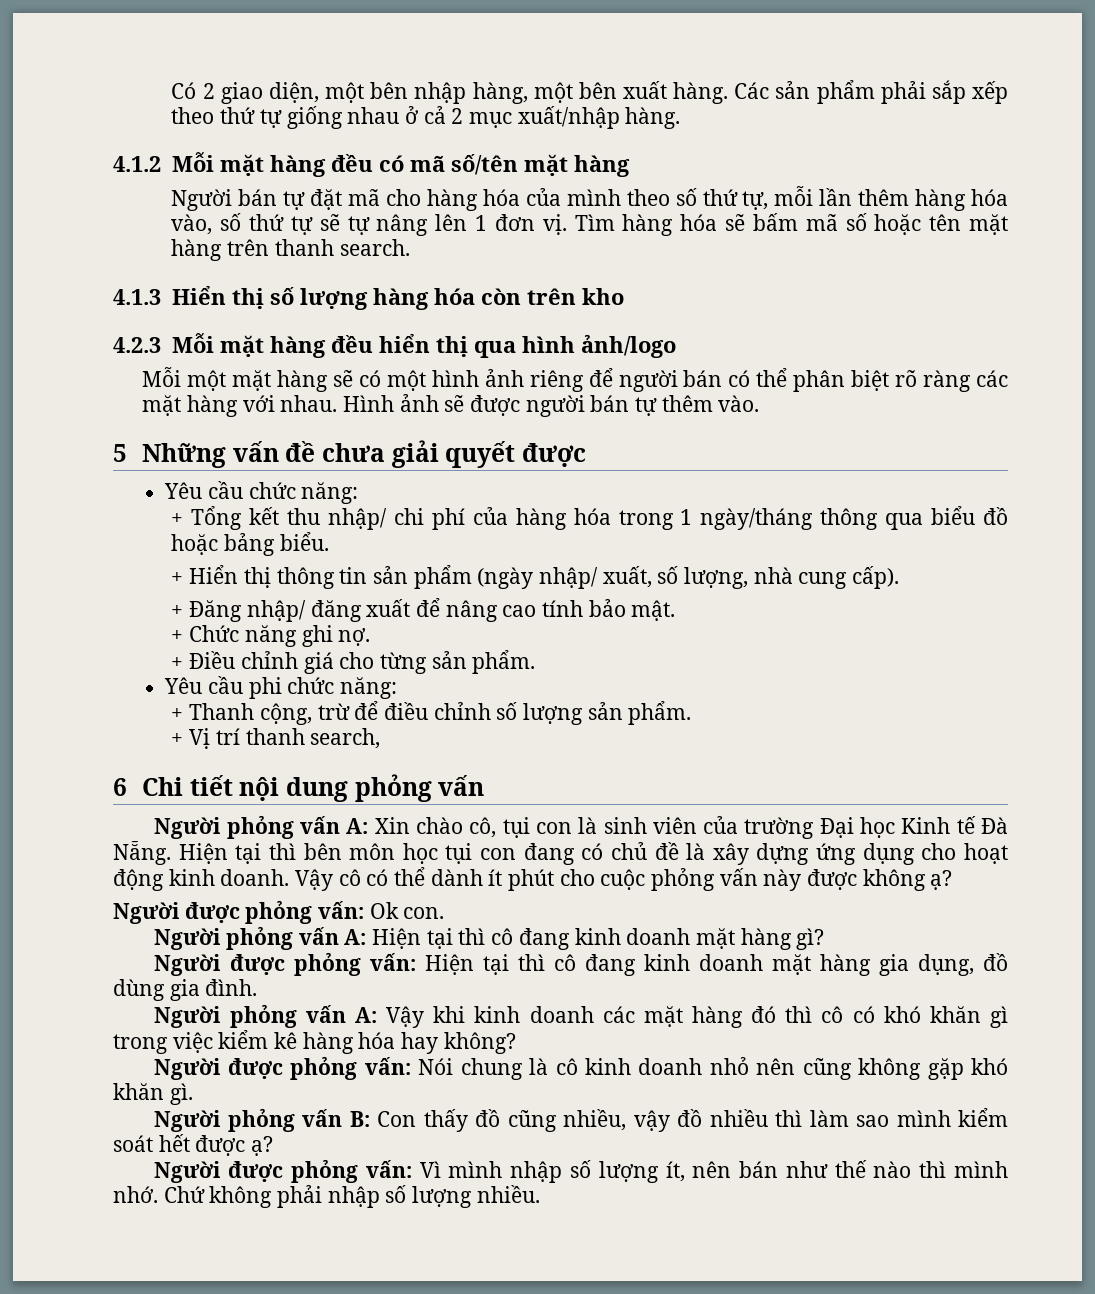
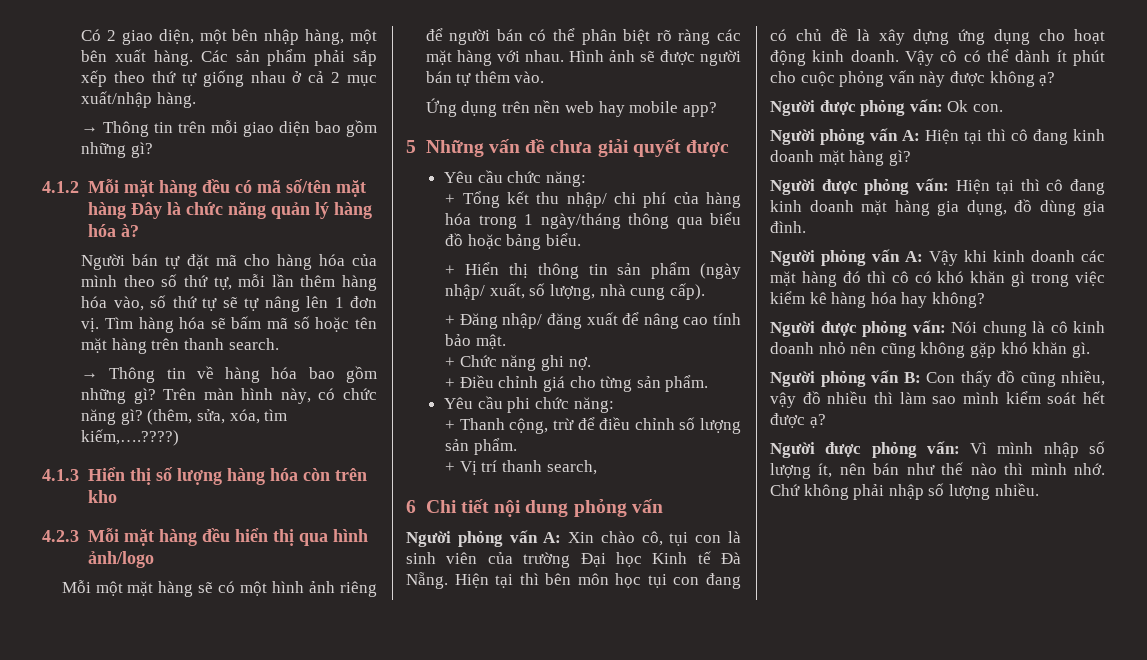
+ → Thông tin trên mỗi giao diện bao gồm những gì?
- 4.1.2 Mỗi mặt hàng đều có mã số/tên mặt hàng
+ 4.1.2 Mỗi mặt hàng đều có mã số/tên mặt hàng Đây là chức năng quản lý hàng hóa à?
+ → Thông tin về hàng hóa bao gồm những gì? Trên màn hình này, có chức năng gì? (thêm, sửa, xóa, tìm kiếm,….????)
+ Ứng dụng trên nền web hay mobile app?

